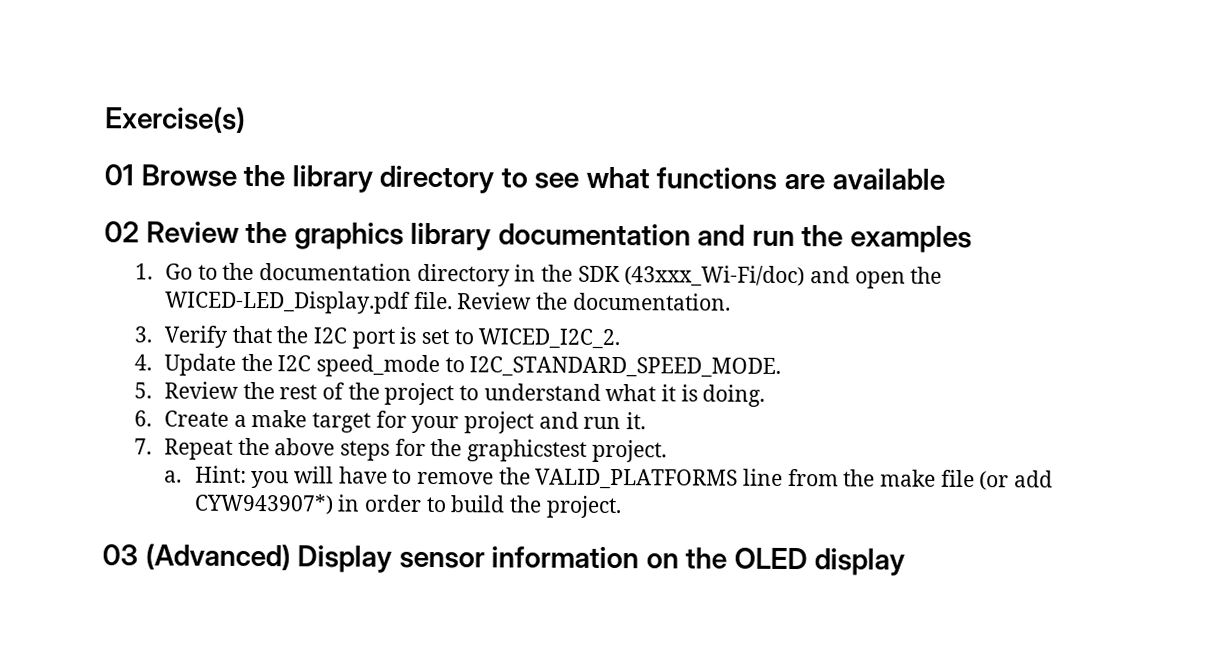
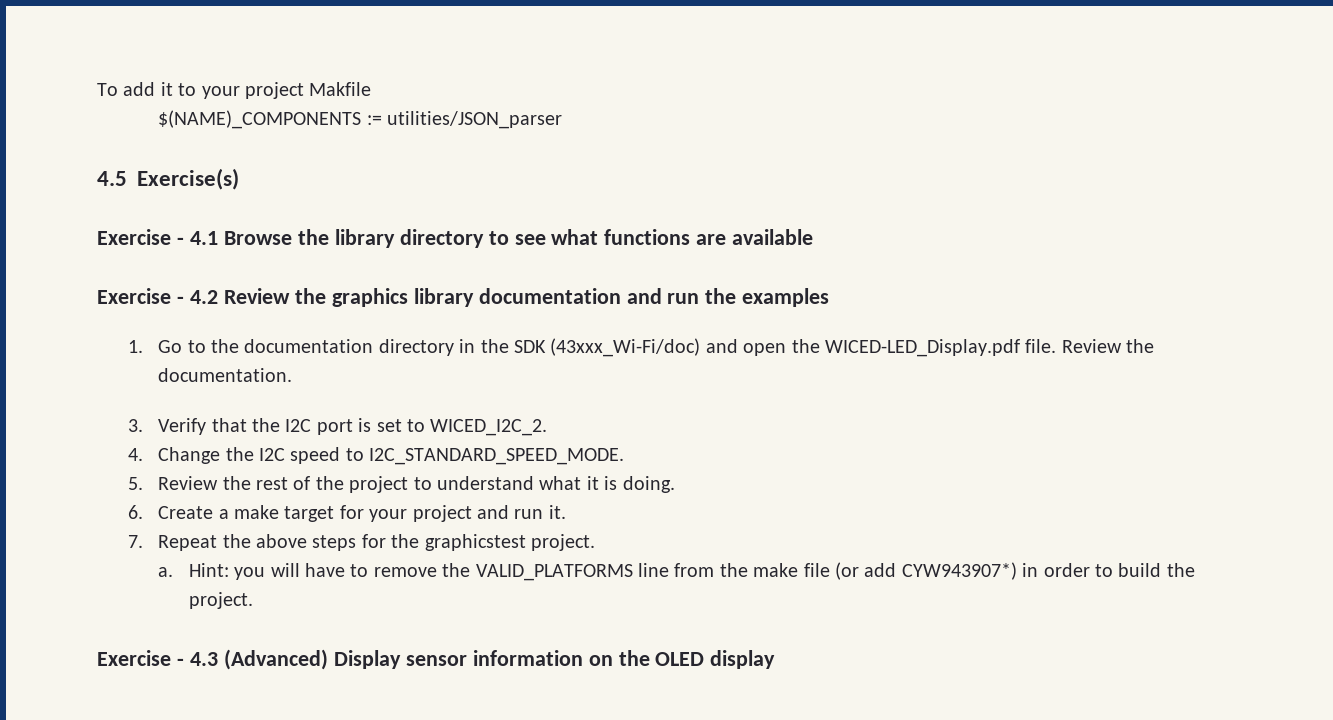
- Exercise(s)
- 01 Browse the library directory to see what functions are available
+ To add it to your project Makfile
+ $(NAME)_COMPONENTS := utilities/JSON_parser
+ 4.5 Exercise(s)
+ Exercise - 4.1 Browse the library directory to see what functions are available
- 02 Review the graphics library documentation and run the examples
+ Exercise - 4.2 Review the graphics library documentation and run the examples
- 4. Update the I2C speed_mode to I2C_STANDARD_SPEED_MODE.
+ 4. Change the I2C speed to I2C_STANDARD_SPEED_MODE.
- 03 (Advanced) Display sensor information on the OLED display
+ Exercise - 4.3 (Advanced) Display sensor information on the OLED display

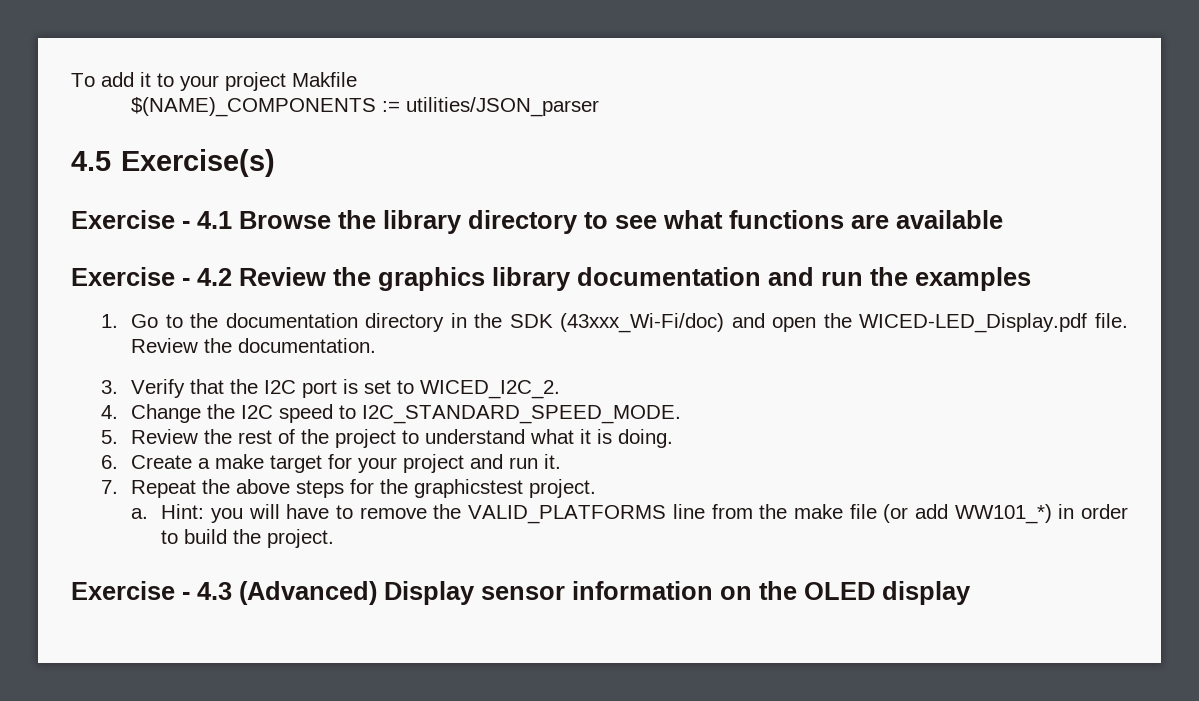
- Hint: you will have to remove the VALID_PLATFORMS line from the make file (or add CYW943907*) in order to build the project.
+ Hint: you will have to remove the VALID_PLATFORMS line from the make file (or add WW101_*) in order to build the project.

